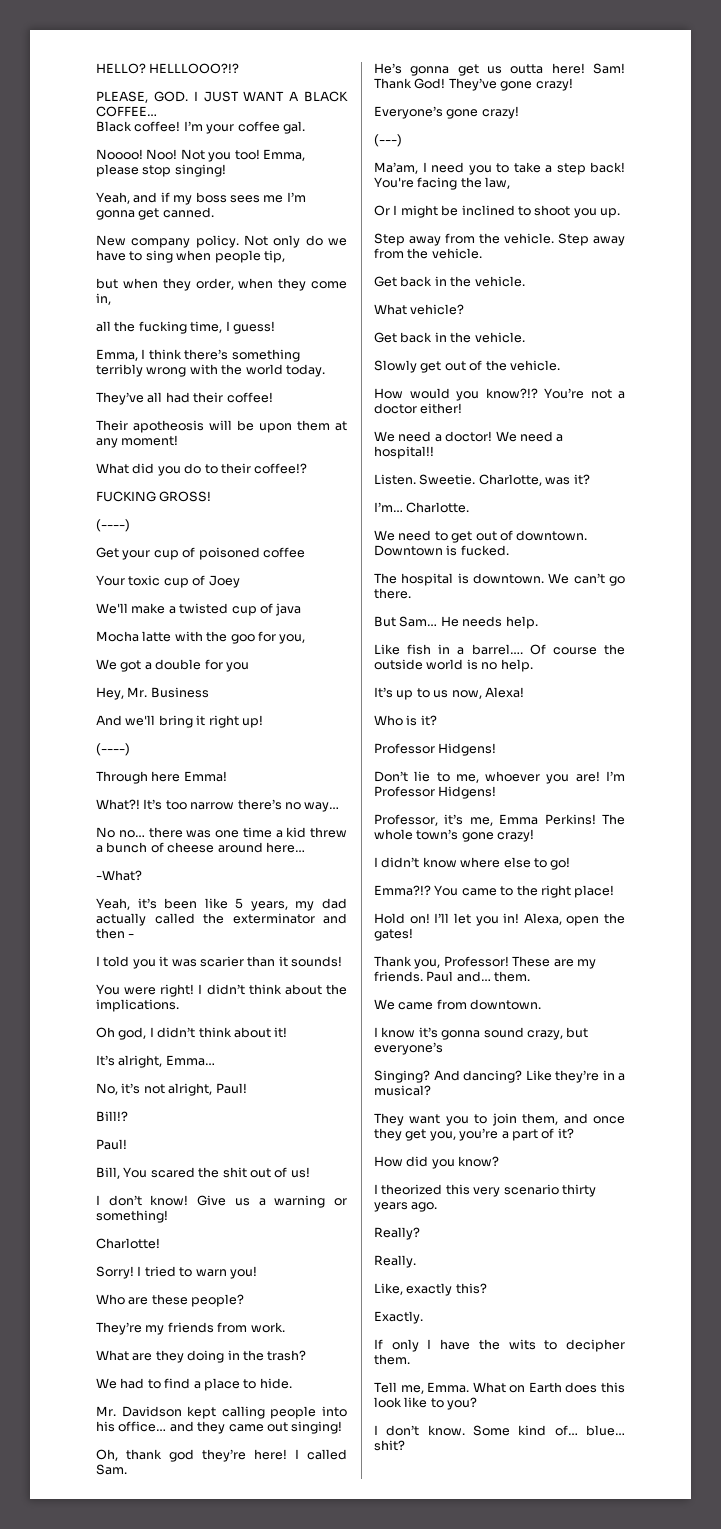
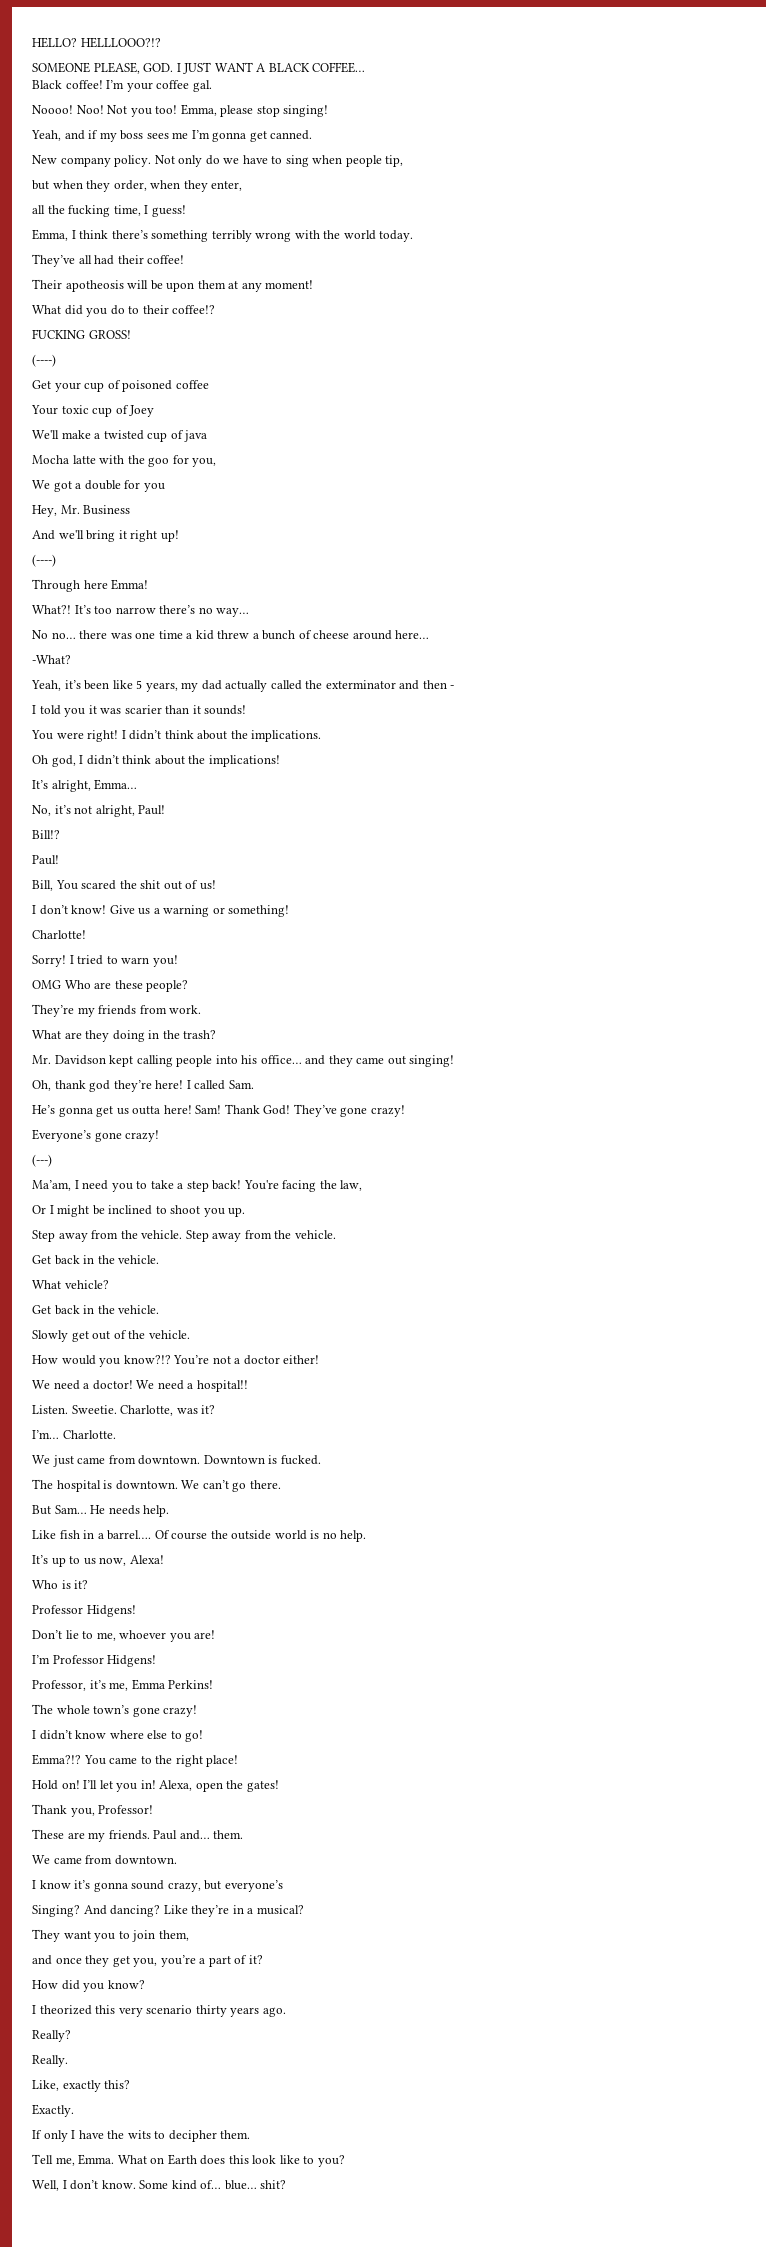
- PLEASE, GOD. I JUST WANT A BLACK COFFEE…
+ SOMEONE PLEASE, GOD. I JUST WANT A BLACK COFFEE…
- but when they order, when they come in,
+ but when they order, when they enter,
- Oh god, I didn’t think about it!
+ Oh god, I didn’t think about the implications!
- Who are these people?
+ OMG Who are these people?
- We had to find a place to hide.
- We need to get out of downtown.
+ We just came from downtown.
- Don’t lie to me, whoever you are! I’m Professor Hidgens!
+ Don’t lie to me, whoever you are!
+ I’m Professor Hidgens!
- Professor, it’s me, Emma Perkins! The whole town’s gone crazy!
+ Professor, it’s me, Emma Perkins!
+ The whole town’s gone crazy!
- Thank you, Professor! These are my friends.
+ Thank you, Professor!
+ These are my friends.
- They want you to join them, and once they get you, you’re a part of it?
+ They want you to join them,
+ and once they get you, you’re a part of it?
- I don’t know.
+ Well, I don’t know.

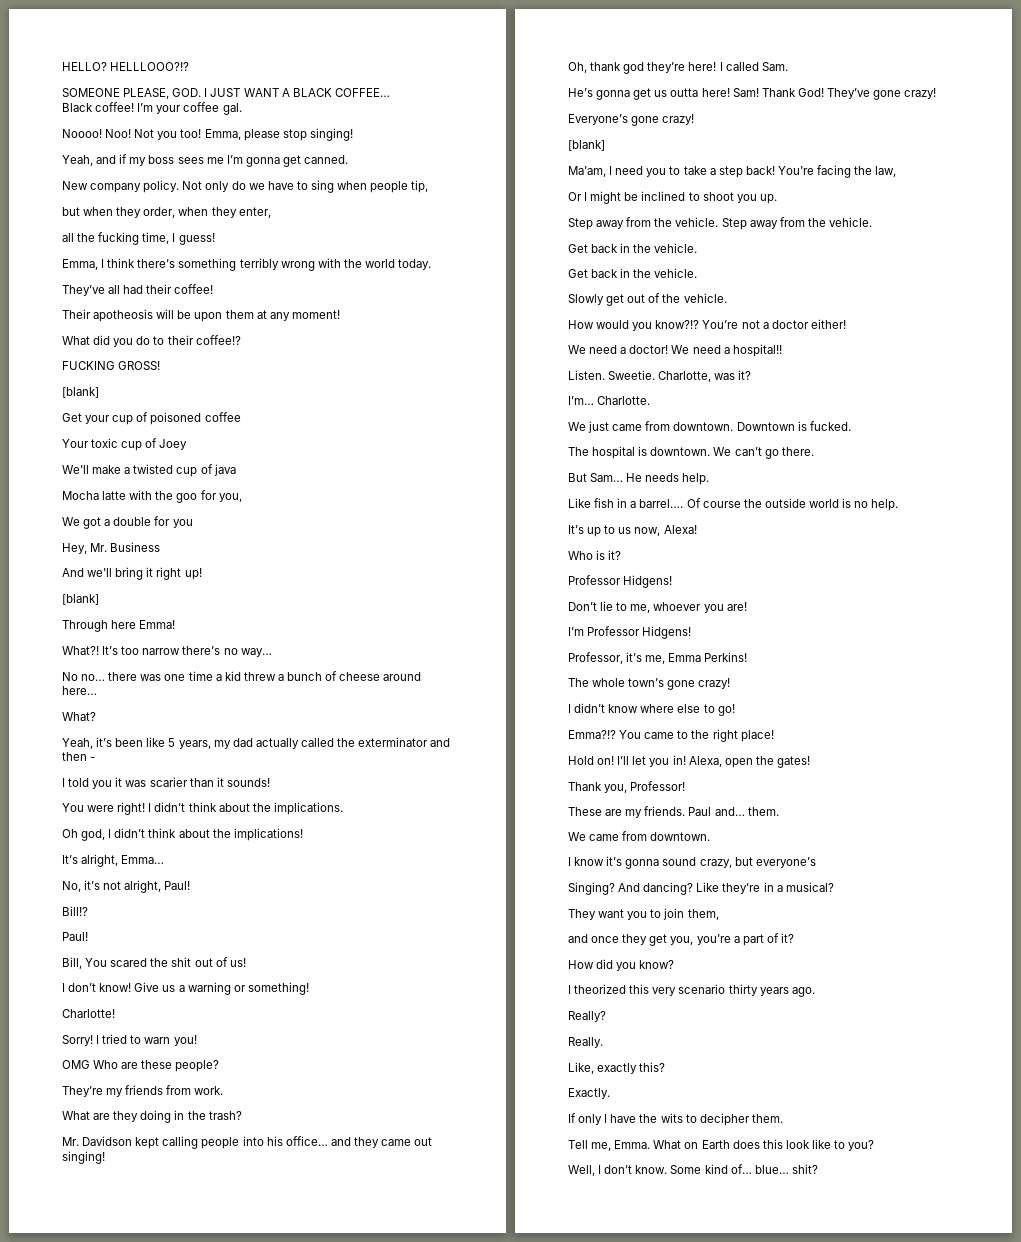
  FUCKING GROSS!
- (----)
+ [blank]
  And we'll bring it right up!
- (----)
+ [blank]
- -What?
+ What?
  Everyone’s gone crazy!
- (---)
+ [blank]
- What vehicle?

